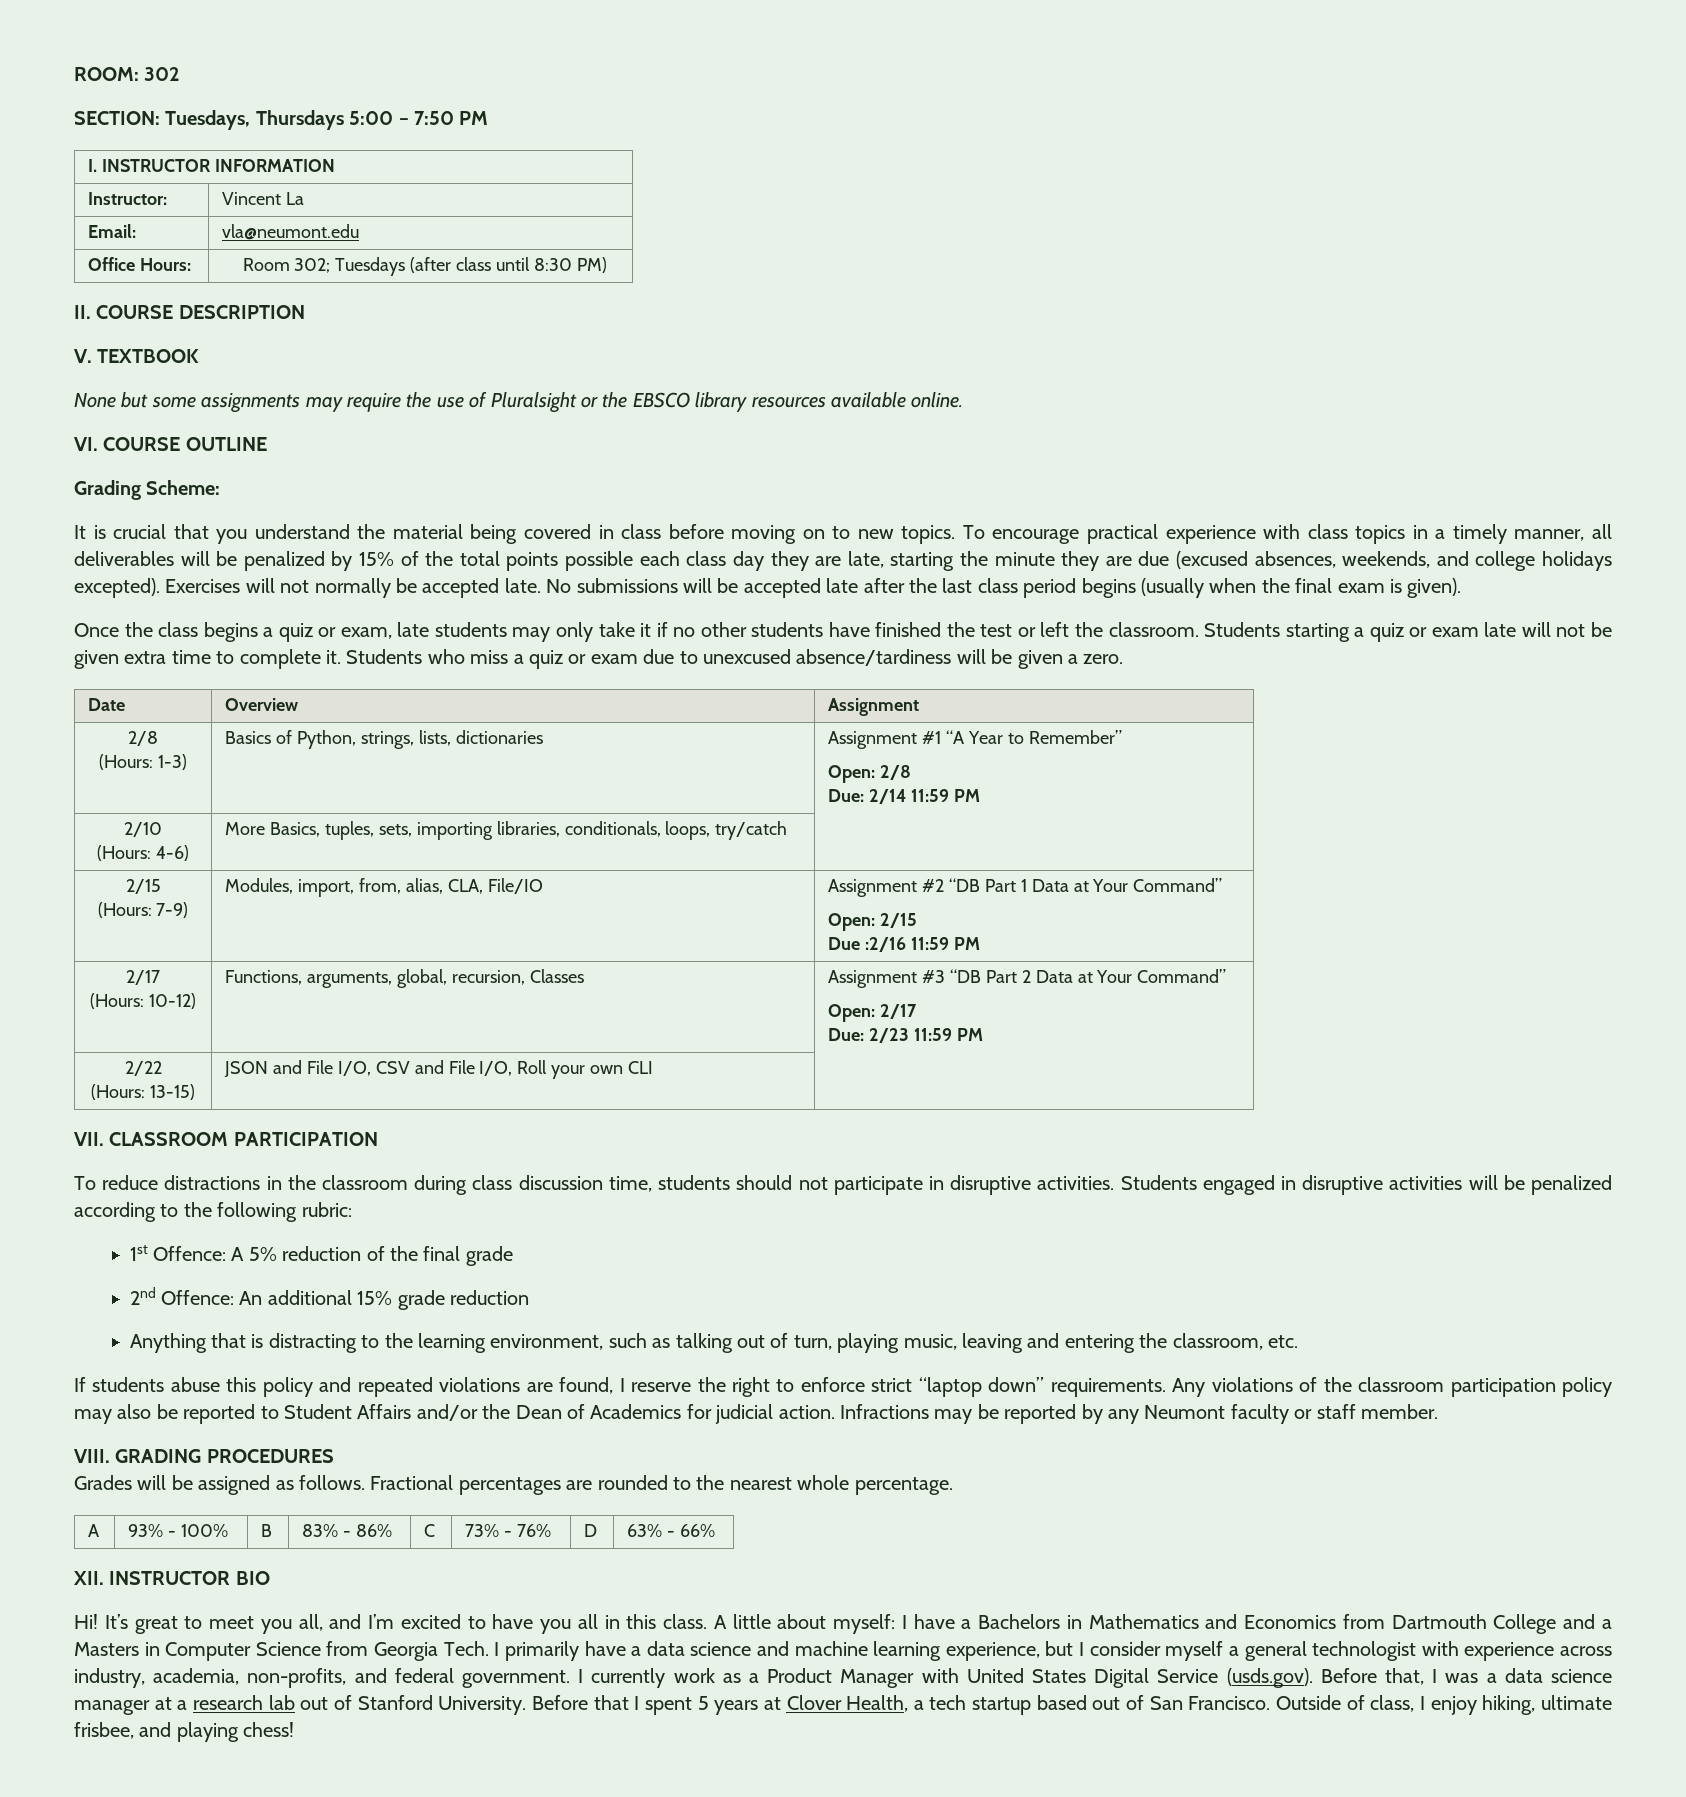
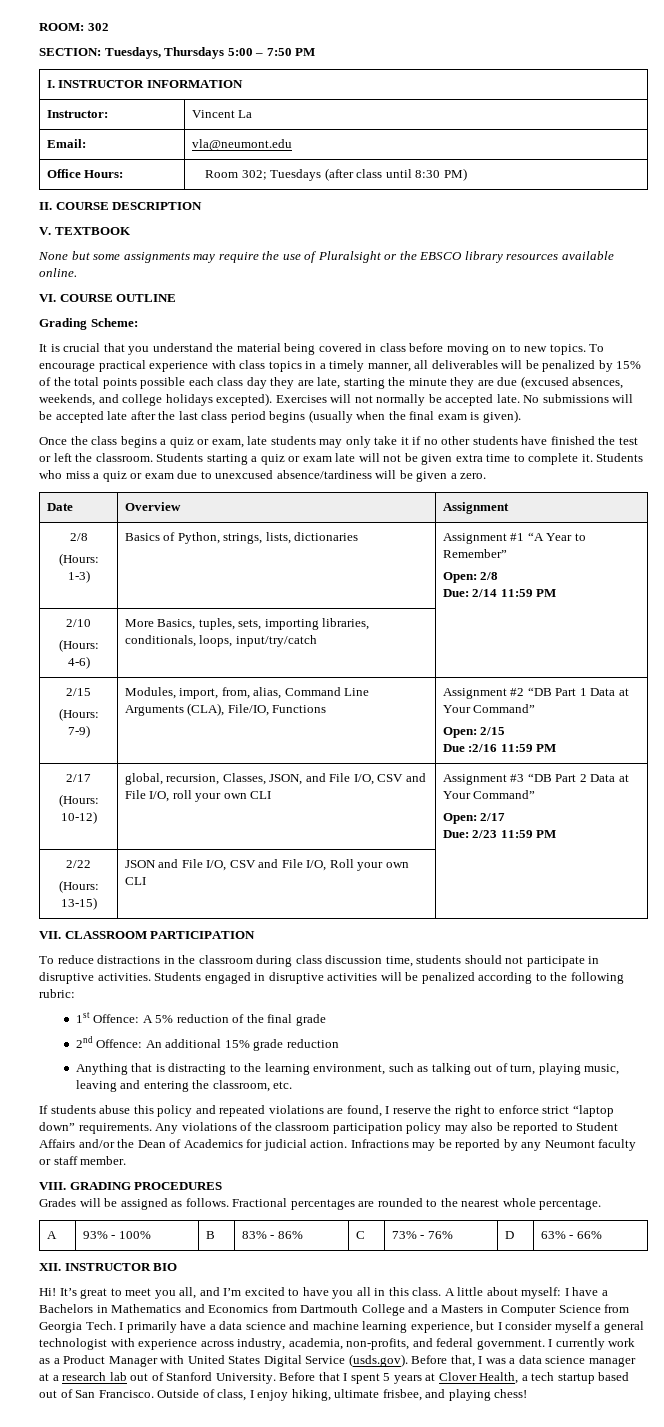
  2/10
- (Hours: 4-6) | More Basics, tuples, sets, importing libraries, conditionals, loops, try/catch |
+ (Hours: 4-6) | More Basics, tuples, sets, importing libraries, conditionals, loops, input/try/catch |
  2/15
- (Hours: 7-9) | Modules, import, from, alias, CLA, File/IO | Assignment #2 “DB Part 1 Data at Your Command”
+ (Hours: 7-9) | Modules, import, from, alias, Command Line Arguments (CLA), File/IO, Functions | Assignment #2 “DB Part 1 Data at Your Command”
  Open: 2/15
  Due :2/16 11:59 PM
  2/17
- (Hours: 10-12) | Functions, arguments, global, recursion, Classes | Assignment #3 “DB Part 2 Data at Your Command”
+ (Hours: 10-12) | global, recursion, Classes, JSON, and File I/O, CSV and File I/O, roll your own CLI | Assignment #3 “DB Part 2 Data at Your Command”

